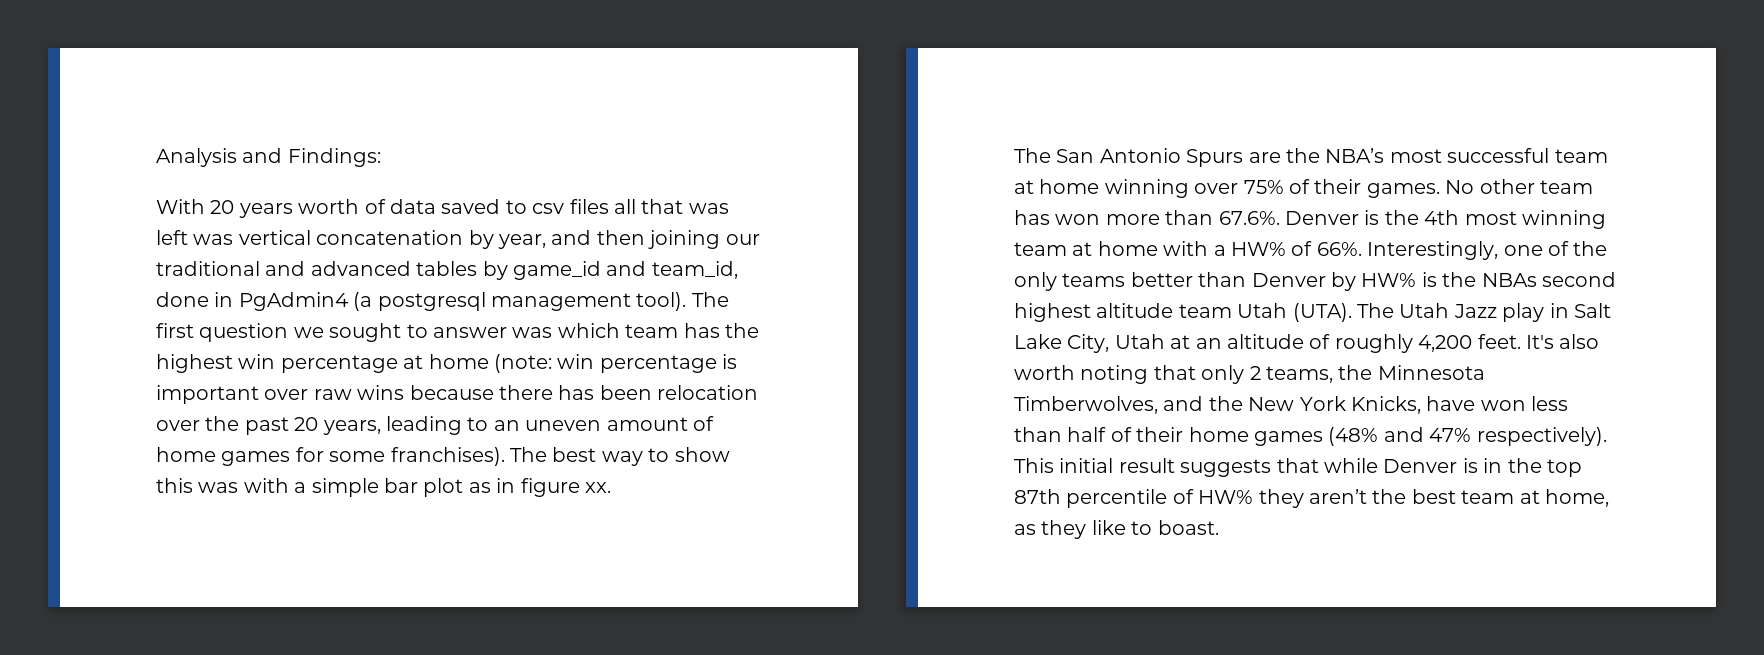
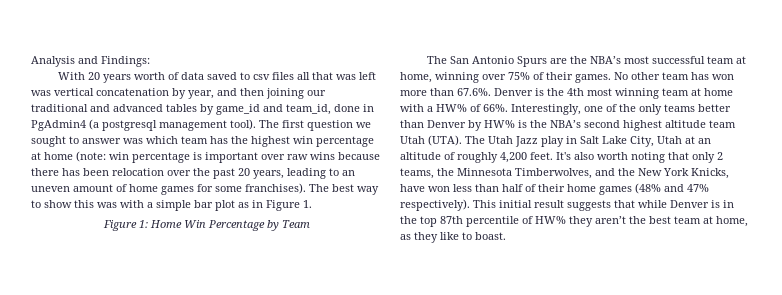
- The best way to show this was with a simple bar plot as in figure xx.
+ The best way to show this was with a simple bar plot as in Figure 1.
+ Figure 1: Home Win Percentage by Team
- The San Antonio Spurs are the NBA’s most successful team at home winning over 75% of their games.
+ The San Antonio Spurs are the NBA’s most successful team at home, winning over 75% of their games.
- Interestingly, one of the only teams better than Denver by HW% is the NBAs second highest altitude team Utah (UTA).
+ Interestingly, one of the only teams better than Denver by HW% is the NBA’s second highest altitude team Utah (UTA).

